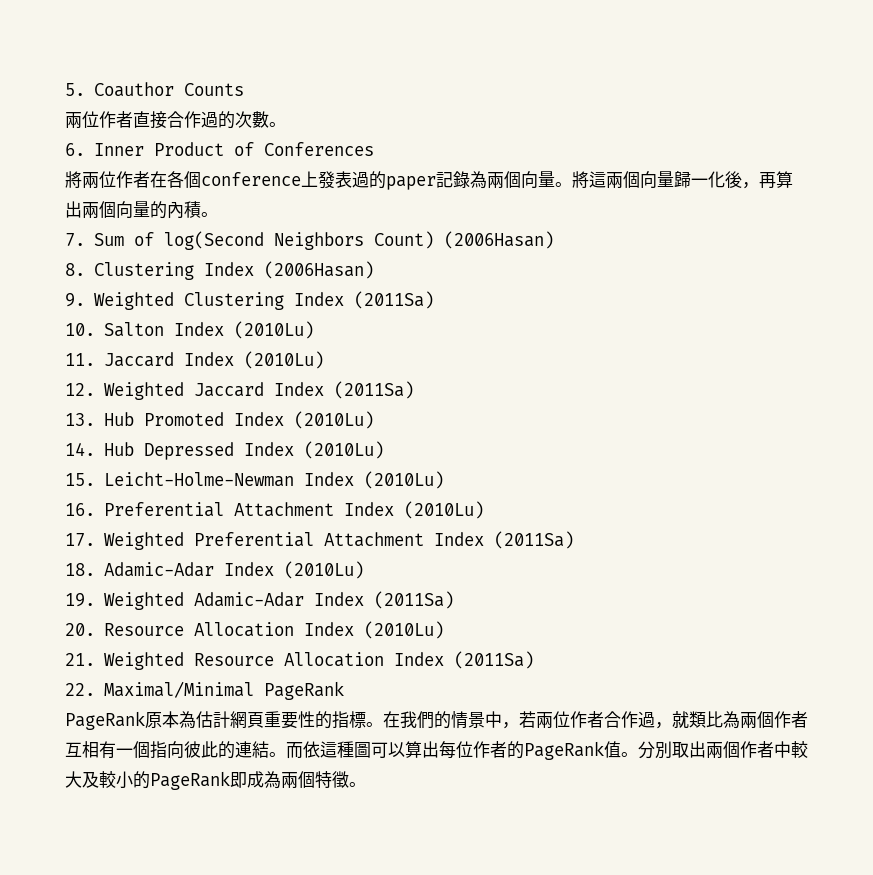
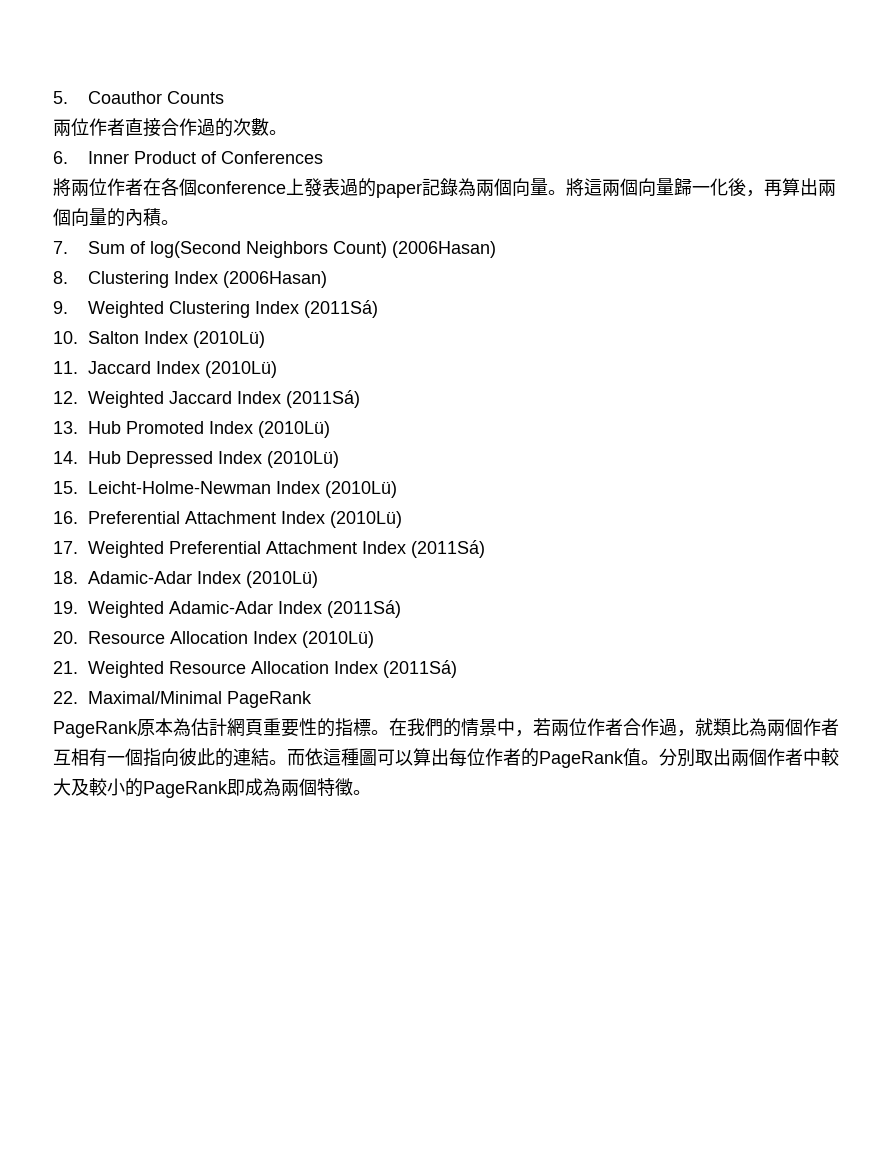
- 9. Weighted Clustering Index (2011Sa)
+ 9. Weighted Clustering Index (2011Sá)
- 10. Salton Index (2010Lu)
+ 10. Salton Index (2010Lü)
- 11. Jaccard Index (2010Lu)
+ 11. Jaccard Index (2010Lü)
- 12. Weighted Jaccard Index (2011Sa)
+ 12. Weighted Jaccard Index (2011Sá)
- 13. Hub Promoted Index (2010Lu)
+ 13. Hub Promoted Index (2010Lü)
- 14. Hub Depressed Index (2010Lu)
+ 14. Hub Depressed Index (2010Lü)
- 15. Leicht-Holme-Newman Index (2010Lu)
+ 15. Leicht-Holme-Newman Index (2010Lü)
- 16. Preferential Attachment Index (2010Lu)
+ 16. Preferential Attachment Index (2010Lü)
- 17. Weighted Preferential Attachment Index (2011Sa)
+ 17. Weighted Preferential Attachment Index (2011Sá)
- 18. Adamic-Adar Index (2010Lu)
+ 18. Adamic-Adar Index (2010Lü)
- 19. Weighted Adamic-Adar Index (2011Sa)
+ 19. Weighted Adamic-Adar Index (2011Sá)
- 20. Resource Allocation Index (2010Lu)
+ 20. Resource Allocation Index (2010Lü)
- 21. Weighted Resource Allocation Index (2011Sa)
+ 21. Weighted Resource Allocation Index (2011Sá)

